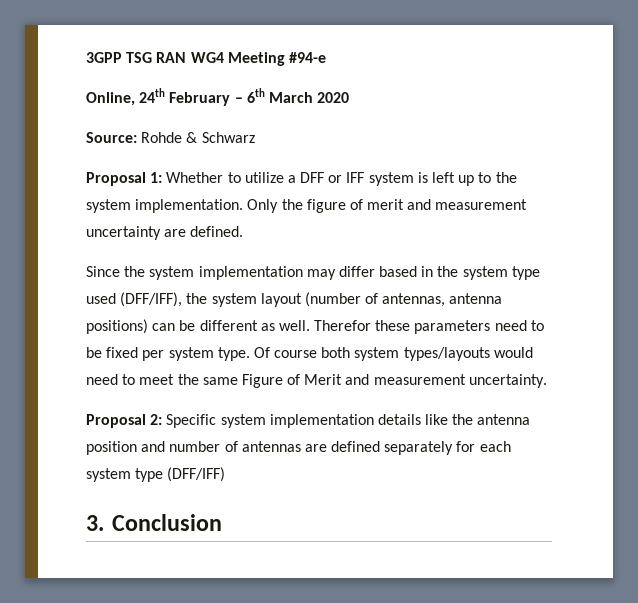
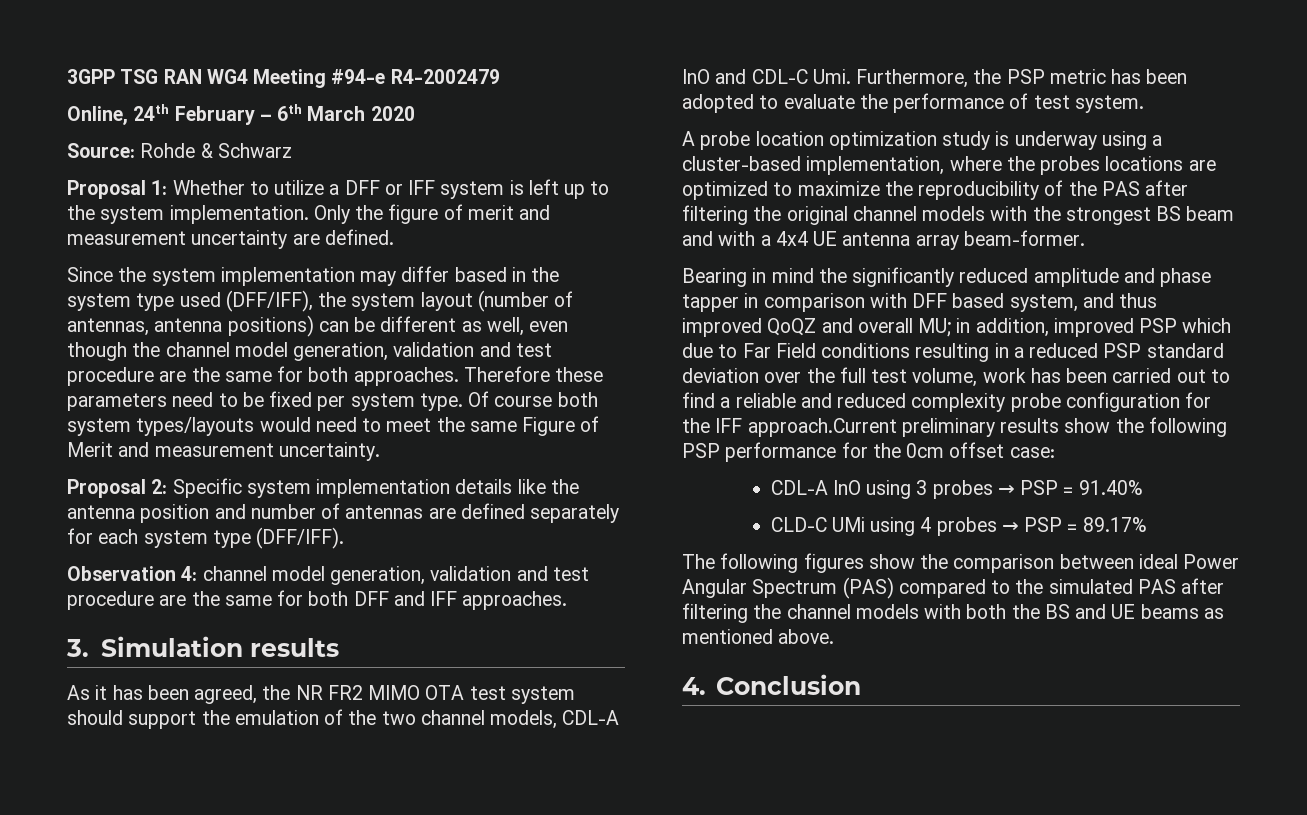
- 3GPP TSG RAN WG4 Meeting #94-e
+ 3GPP TSG RAN WG4 Meeting #94-e R4-2002479
- Since the system implementation may differ based in the system type used (DFF/IFF), the system layout (number of antennas, antenna positions) can be different as well. Therefor these parameters need to be fixed per system type.
+ Since the system implementation may differ based in the system type used (DFF/IFF), the system layout (number of antennas, antenna positions) can be different as well, even though the channel model generation, validation and test procedure are the same for both approaches. Therefore these parameters need to be fixed per system type.
- Proposal 2: Specific system implementation details like the antenna position and number of antennas are defined separately for each system type (DFF/IFF)
- 3. Conclusion
+ Proposal 2: Specific system implementation details like the antenna position and number of antennas are defined separately for each system type (DFF/IFF).
+ Observation 4: channel model generation, validation and test procedure are the same for both DFF and IFF approaches.
+ 3. Simulation results
+ As it has been agreed, the NR FR2 MIMO OTA test system should support the emulation of the two channel models, CDL-A InO and CDL-C Umi. Furthermore, the PSP metric has been adopted to evaluate the performance of test system.
+ A probe location optimization study is underway using a cluster-based implementation, where the probes locations are optimized to maximize the reproducibility of the PAS after filtering the original channel models with the strongest BS beam and with a 4x4 UE antenna array beam-former.
+ Bearing in mind the significantly reduced amplitude and phase tapper in comparison with DFF based system, and thus improved QoQZ and overall MU; in addition, improved PSP which due to Far Field conditions resulting in a reduced PSP standard deviation over the full test volume, work has been carried out to find a reliable and reduced complexity probe configuration for the IFF approach.Current preliminary results show the following PSP performance for the 0cm offset case:
+ CDL-A InO using 3 probes → PSP = 91.40%
+ CLD-C UMi using 4 probes → PSP = 89.17%
+ The following figures show the comparison between ideal Power Angular Spectrum (PAS) compared to the simulated PAS after filtering the channel models with both the BS and UE beams as mentioned above.
+ 4. Conclusion

